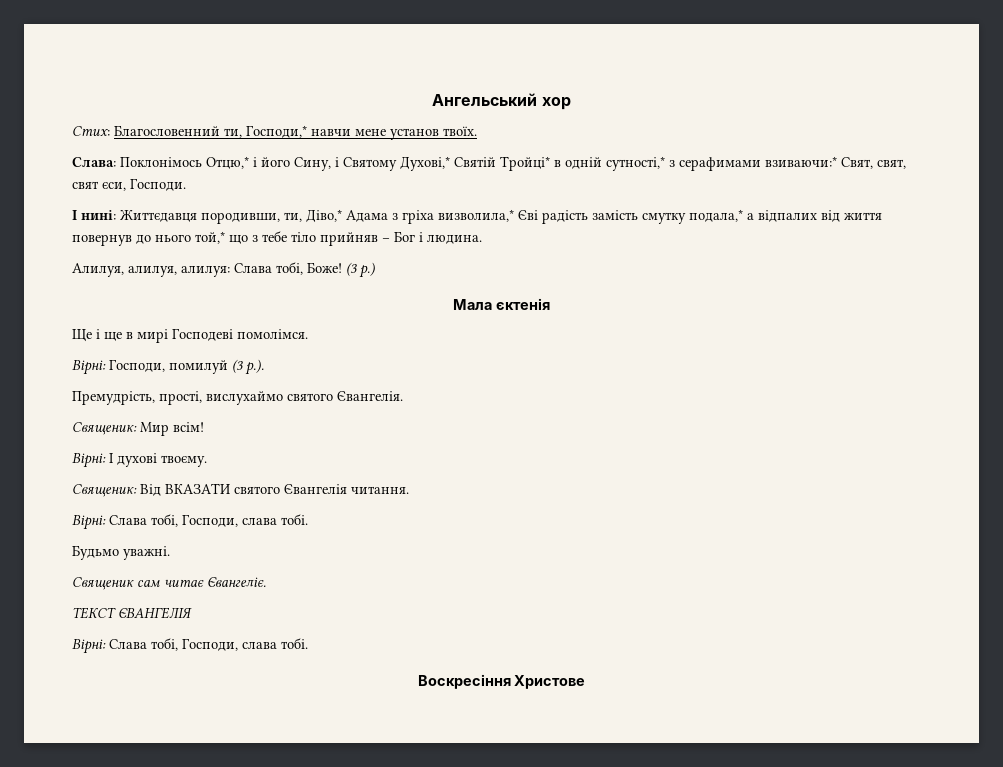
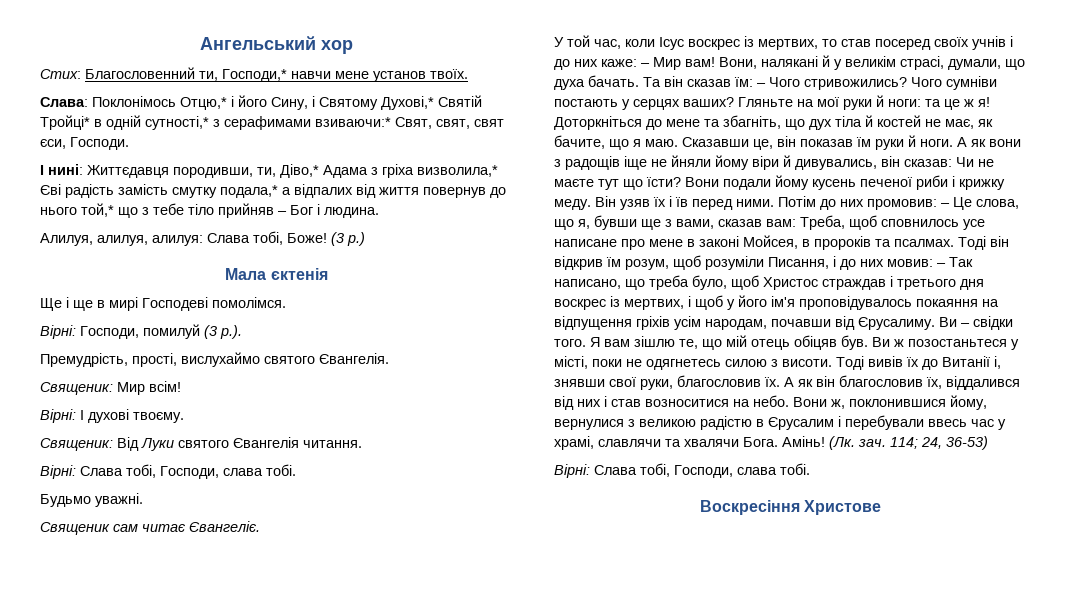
- Священик: Від ВКАЗАТИ святого Євангелія читання.
+ Священик: Від Луки святого Євангелія читання.
- ТЕКСТ ЄВАНГЕЛІЯ
+ У той час, коли Ісус воскрес із мертвих, то став посеред своїх учнів і до них каже: – Мир вам! Вони, налякані й у великім страсі, думали, що духа бачать. Та він сказав їм: – Чого стривожились? Чого сумніви постають у серцях ваших? Гляньте на мої руки й ноги: та це ж я! Доторкніться до мене та збагніть, що дух тіла й костей не має, як бачите, що я маю. Сказавши це, він показав їм руки й ноги. А як вони з радощів іще не йняли йому віри й дивувались, він сказав: Чи не маєте тут що їсти? Вони подали йому кусень печеної риби і крижку меду. Він узяв їх і їв перед ними. Потім до них промовив: – Це слова, що я, бувши ще з вами, сказав вам: Треба, щоб сповнилось усе написане про мене в законі Мойсея, в пророків та псалмах. Тоді він відкрив їм розум, щоб розуміли Писання, і до них мовив: – Так написано, що треба було, щоб Христос страждав і третього дня воскрес із мертвих, і щоб у його ім'я проповідувалось покаяння на відпущення гріхів усім народам, почавши від Єрусалиму. Ви – свідки того. Я вам зішлю те, що мій отець обіцяв був. Ви ж позостаньтеся у місті, поки не одягнетесь силою з висоти. Тоді вивів їх до Витанії і, знявши свої руки, благословив їх. А як він благословив їх, віддалився від них і став возноситися на небо. Вони ж, поклонившися йому, вернулися з великою радістю в Єрусалим і перебували ввесь час у храмі, славлячи та хвалячи Бога. Амінь! (Лк. зач. 114; 24, 36-53)

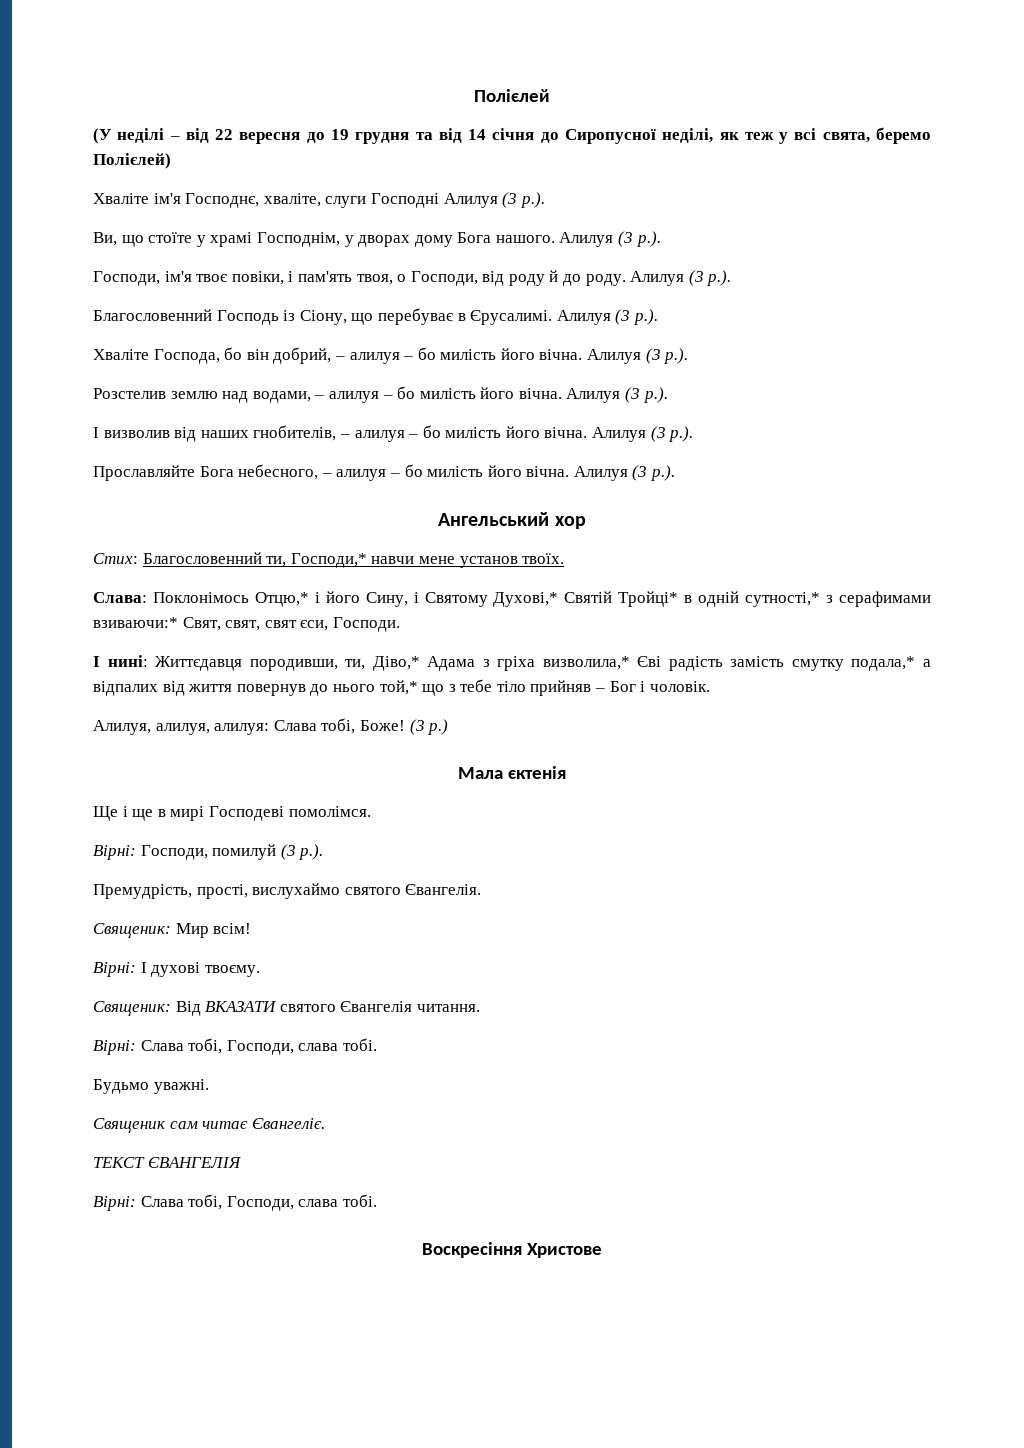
+ Полієлей
+ (У неділі – від 22 вересня до 19 грудня та від 14 січня до Сиропусної неділі, як теж у всі свята, беремо Полієлей)
+ Хваліте ім'я Господнє, хваліте, слуги Господні Алилуя (3 р.).
+ Ви, що стоїте у храмі Господнім, у дворах дому Бога нашого. Алилуя (3 р.).
+ Господи, ім'я твоє повіки, і пам'ять твоя, о Господи, від роду й до роду. Алилуя (3 р.).
+ Благословенний Господь із Сіону, що перебуває в Єрусалимі. Алилуя (3 р.).
+ Хваліте Господа, бо він добрий, – алилуя – бо милість його вічна. Алилуя (3 р.).
+ Розстелив землю над водами, – алилуя – бо милість його вічна. Алилуя (3 р.).
+ І визволив від наших гнобителів, – алилуя – бо милість його вічна. Алилуя (3 р.).
+ Прославляйте Бога небесного, – алилуя – бо милість його вічна. Алилуя (3 р.).
- І нині: Життєдавця породивши, ти, Діво,* Адама з гріха визволила,* Єві радість замість смутку подала,* а відпалих від життя повернув до нього той,* що з тебе тіло прийняв – Бог і людина.
+ І нині: Життєдавця породивши, ти, Діво,* Адама з гріха визволила,* Єві радість замість смутку подала,* а відпалих від життя повернув до нього той,* що з тебе тіло прийняв – Бог і чоловік.
- Священик: Від Луки святого Євангелія читання.
+ Священик: Від ВКАЗАТИ святого Євангелія читання.
- У той час, коли Ісус воскрес із мертвих, то став посеред своїх учнів і до них каже: – Мир вам! Вони, налякані й у великім страсі, думали, що духа бачать. Та він сказав їм: – Чого стривожились? Чого сумніви постають у серцях ваших? Гляньте на мої руки й ноги: та це ж я! Доторкніться до мене та збагніть, що дух тіла й костей не має, як бачите, що я маю. Сказавши це, він показав їм руки й ноги. А як вони з радощів іще не йняли йому віри й дивувались, він сказав: Чи не маєте тут що їсти? Вони подали йому кусень печеної риби і крижку меду. Він узяв їх і їв перед ними. Потім до них промовив: – Це слова, що я, бувши ще з вами, сказав вам: Треба, щоб сповнилось усе написане про мене в законі Мойсея, в пророків та псалмах. Тоді він відкрив їм розум, щоб розуміли Писання, і до них мовив: – Так написано, що треба було, щоб Христос страждав і третього дня воскрес із мертвих, і щоб у його ім'я проповідувалось покаяння на відпущення гріхів усім народам, почавши від Єрусалиму. Ви – свідки того. Я вам зішлю те, що мій отець обіцяв був. Ви ж позостаньтеся у місті, поки не одягнетесь силою з висоти. Тоді вивів їх до Витанії і, знявши свої руки, благословив їх. А як він благословив їх, віддалився від них і став возноситися на небо. Вони ж, поклонившися йому, вернулися з великою радістю в Єрусалим і перебували ввесь час у храмі, славлячи та хвалячи Бога. Амінь! (Лк. зач. 114; 24, 36-53)
+ ТЕКСТ ЄВАНГЕЛІЯ

